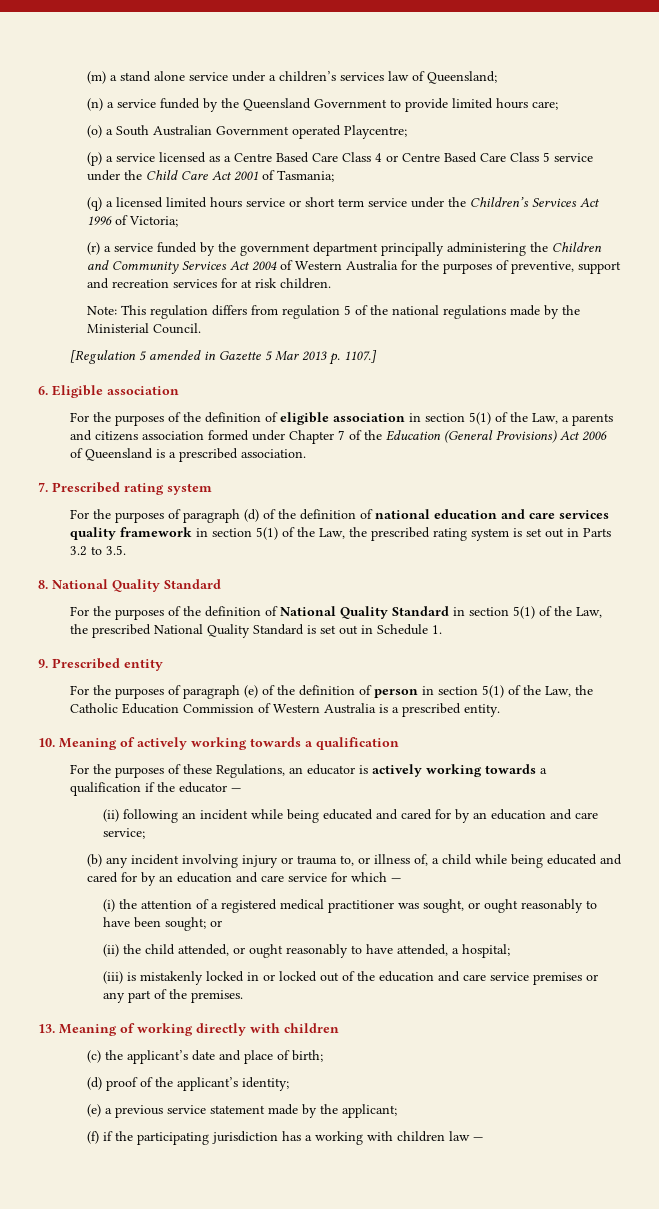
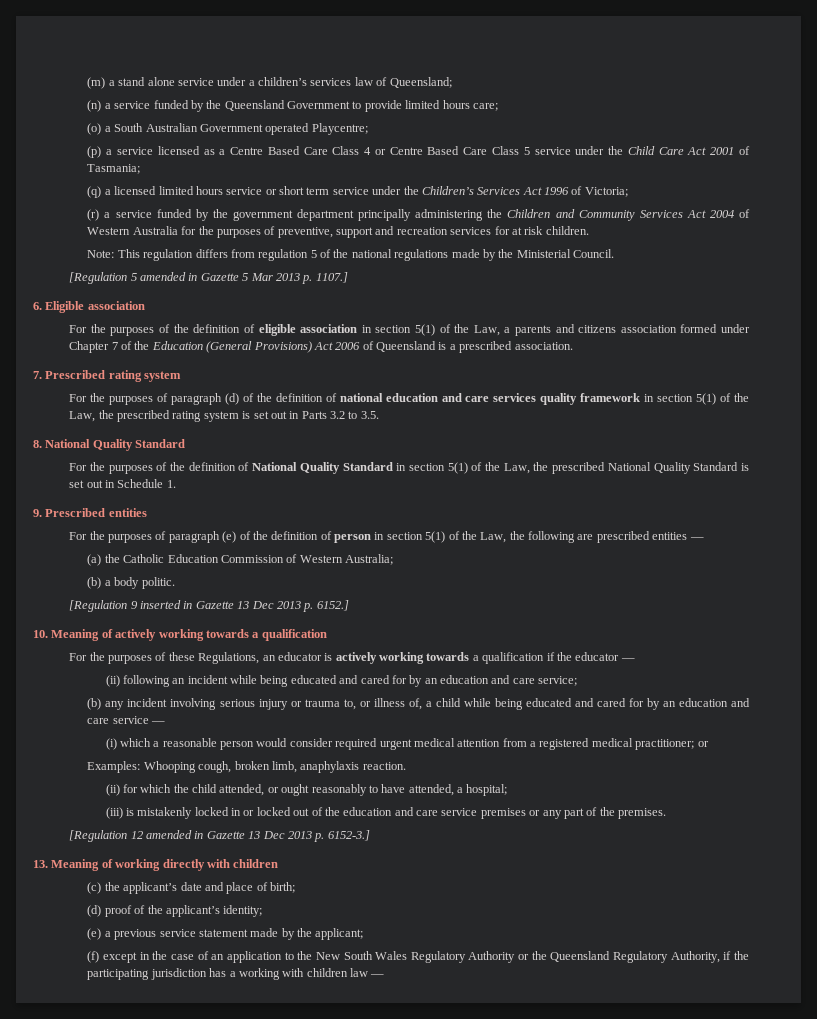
- 9. Prescribed entity
+ 9. Prescribed entities
- For the purposes of paragraph (e) of the definition of person in section 5(1) of the Law, the Catholic Education Commission of Western Australia is a prescribed entity.
+ For the purposes of paragraph (e) of the definition of person in section 5(1) of the Law, the following are prescribed entities —
+ (a) the Catholic Education Commission of Western Australia;
+ (b) a body politic.
+ [Regulation 9 inserted in Gazette 13 Dec 2013 p. 6152.]
- (b) any incident involving injury or trauma to, or illness of, a child while being educated and cared for by an education and care service for which —
+ (b) any incident involving serious injury or trauma to, or illness of, a child while being educated and cared for by an education and care service —
- (i) the attention of a registered medical practitioner was sought, or ought reasonably to have been sought; or
- (ii) the child attended, or ought reasonably to have attended, a hospital;
+ (i) which a reasonable person would consider required urgent medical attention from a registered medical practitioner; or
+ Examples: Whooping cough, broken limb, anaphylaxis reaction.
+ (ii) for which the child attended, or ought reasonably to have attended, a hospital;
+ [Regulation 12 amended in Gazette 13 Dec 2013 p. 6152-3.]
- (f) if the participating jurisdiction has a working with children law —
+ (f) except in the case of an application to the New South Wales Regulatory Authority or the Queensland Regulatory Authority, if the participating jurisdiction has a working with children law —

